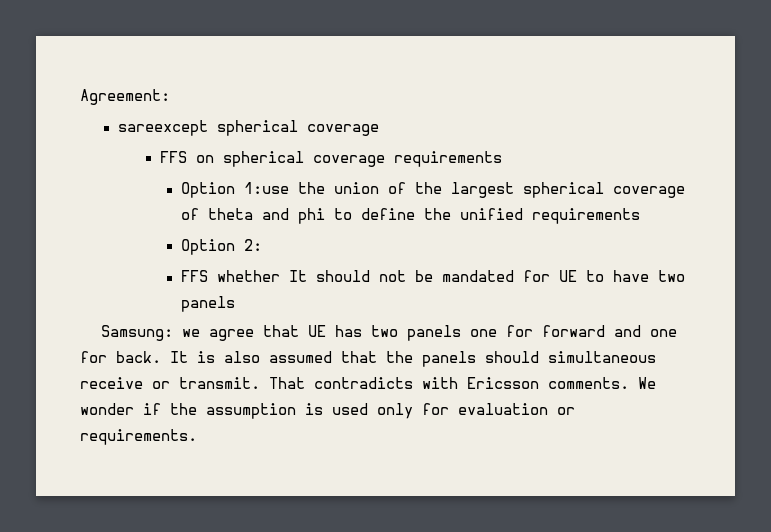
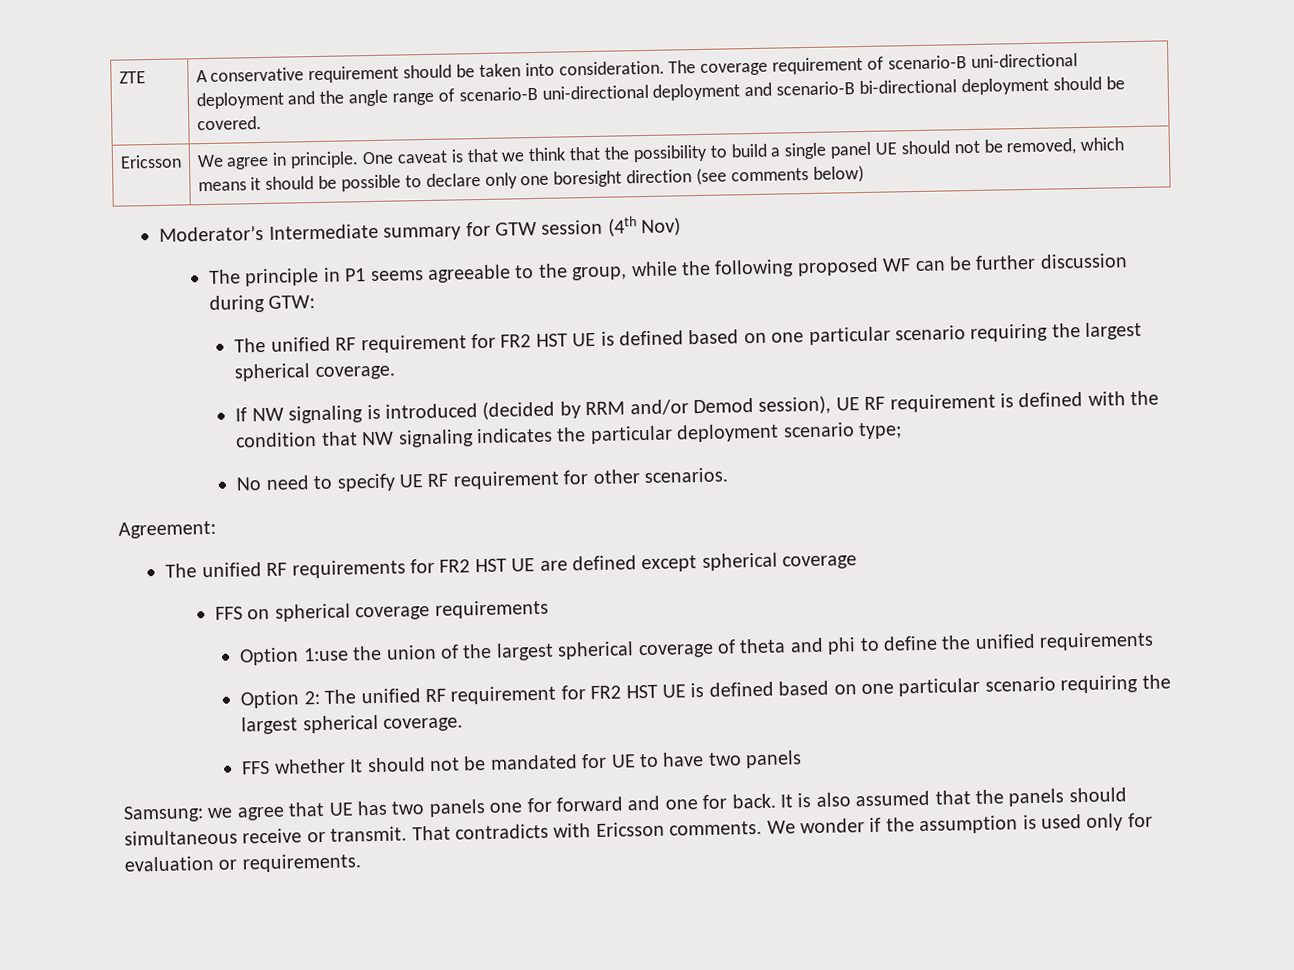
+ ZTE | A conservative requirement should be taken into consideration. The coverage requirement of scenario-B uni-directional deployment and the angle range of scenario-B uni-directional deployment and scenario-B bi-directional deployment should be covered.
+ Ericsson | We agree in principle. One caveat is that we think that the possibility to build a single panel UE should not be removed, which means it should be possible to declare only one boresight direction (see comments below)
+ Moderator’s Intermediate summary for GTW session (4th Nov)
+ The principle in P1 seems agreeable to the group, while the following proposed WF can be further discussion during GTW:
+ The unified RF requirement for FR2 HST UE is defined based on one particular scenario requiring the largest spherical coverage.
+ If NW signaling is introduced (decided by RRM and/or Demod session), UE RF requirement is defined with the condition that NW signaling indicates the particular deployment scenario type;
+ No need to specify UE RF requirement for other scenarios.
  Agreement:
- sareexcept spherical coverage
+ The unified RF requirements for FR2 HST UE are defined except spherical coverage
- Option 2:
+ Option 2: The unified RF requirement for FR2 HST UE is defined based on one particular scenario requiring the largest spherical coverage.

